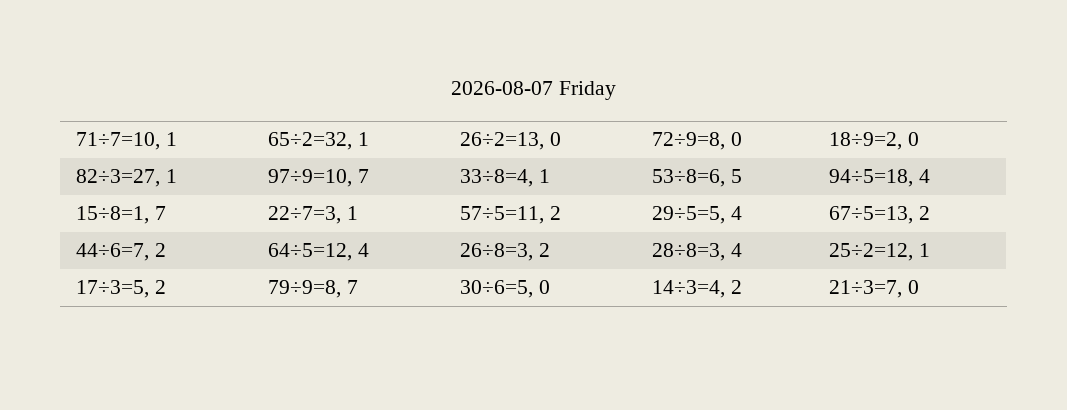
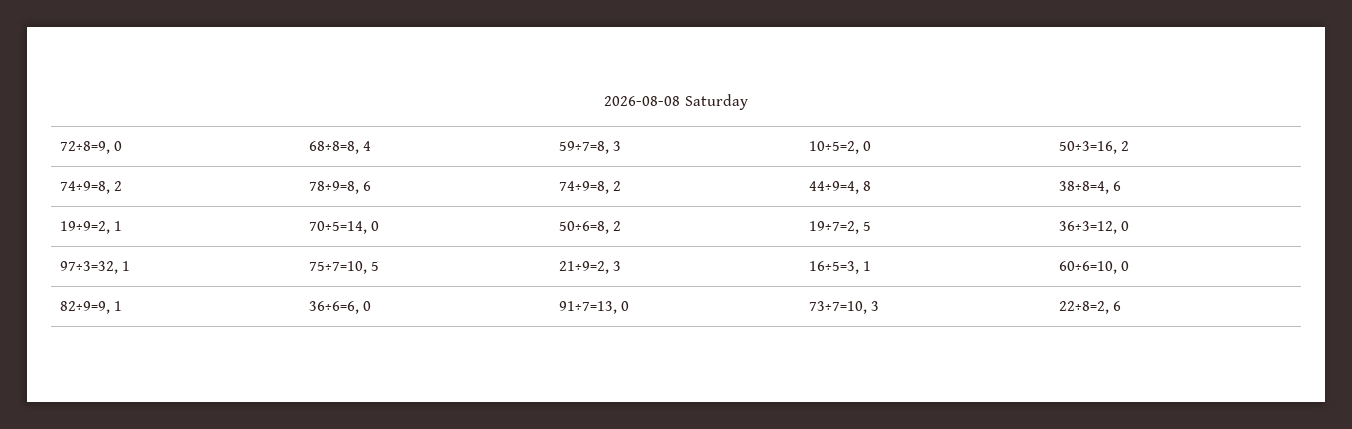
- 2026-08-07 Friday
- 71÷7=10, 1 | 65÷2=32, 1 | 26÷2=13, 0 | 72÷9=8, 0 | 18÷9=2, 0
- 82÷3=27, 1 | 97÷9=10, 7 | 33÷8=4, 1 | 53÷8=6, 5 | 94÷5=18, 4
- 15÷8=1, 7 | 22÷7=3, 1 | 57÷5=11, 2 | 29÷5=5, 4 | 67÷5=13, 2
- 44÷6=7, 2 | 64÷5=12, 4 | 26÷8=3, 2 | 28÷8=3, 4 | 25÷2=12, 1
- 17÷3=5, 2 | 79÷9=8, 7 | 30÷6=5, 0 | 14÷3=4, 2 | 21÷3=7, 0
+ 2026-08-08 Saturday
+ 72÷8=9, 0 | 68÷8=8, 4 | 59÷7=8, 3 | 10÷5=2, 0 | 50÷3=16, 2
+ 74÷9=8, 2 | 78÷9=8, 6 | 74÷9=8, 2 | 44÷9=4, 8 | 38÷8=4, 6
+ 19÷9=2, 1 | 70÷5=14, 0 | 50÷6=8, 2 | 19÷7=2, 5 | 36÷3=12, 0
+ 97÷3=32, 1 | 75÷7=10, 5 | 21÷9=2, 3 | 16÷5=3, 1 | 60÷6=10, 0
+ 82÷9=9, 1 | 36÷6=6, 0 | 91÷7=13, 0 | 73÷7=10, 3 | 22÷8=2, 6

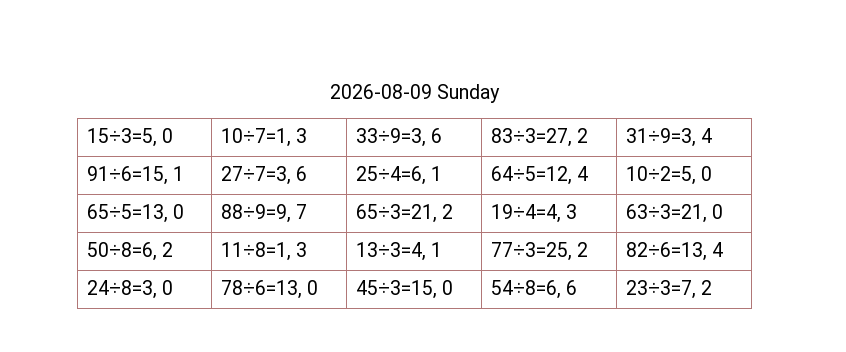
- 2026-08-08 Saturday
- 72÷8=9, 0 | 68÷8=8, 4 | 59÷7=8, 3 | 10÷5=2, 0 | 50÷3=16, 2
- 74÷9=8, 2 | 78÷9=8, 6 | 74÷9=8, 2 | 44÷9=4, 8 | 38÷8=4, 6
- 19÷9=2, 1 | 70÷5=14, 0 | 50÷6=8, 2 | 19÷7=2, 5 | 36÷3=12, 0
- 97÷3=32, 1 | 75÷7=10, 5 | 21÷9=2, 3 | 16÷5=3, 1 | 60÷6=10, 0
- 82÷9=9, 1 | 36÷6=6, 0 | 91÷7=13, 0 | 73÷7=10, 3 | 22÷8=2, 6
+ 2026-08-09 Sunday
+ 15÷3=5, 0 | 10÷7=1, 3 | 33÷9=3, 6 | 83÷3=27, 2 | 31÷9=3, 4
+ 91÷6=15, 1 | 27÷7=3, 6 | 25÷4=6, 1 | 64÷5=12, 4 | 10÷2=5, 0
+ 65÷5=13, 0 | 88÷9=9, 7 | 65÷3=21, 2 | 19÷4=4, 3 | 63÷3=21, 0
+ 50÷8=6, 2 | 11÷8=1, 3 | 13÷3=4, 1 | 77÷3=25, 2 | 82÷6=13, 4
+ 24÷8=3, 0 | 78÷6=13, 0 | 45÷3=15, 0 | 54÷8=6, 6 | 23÷3=7, 2

